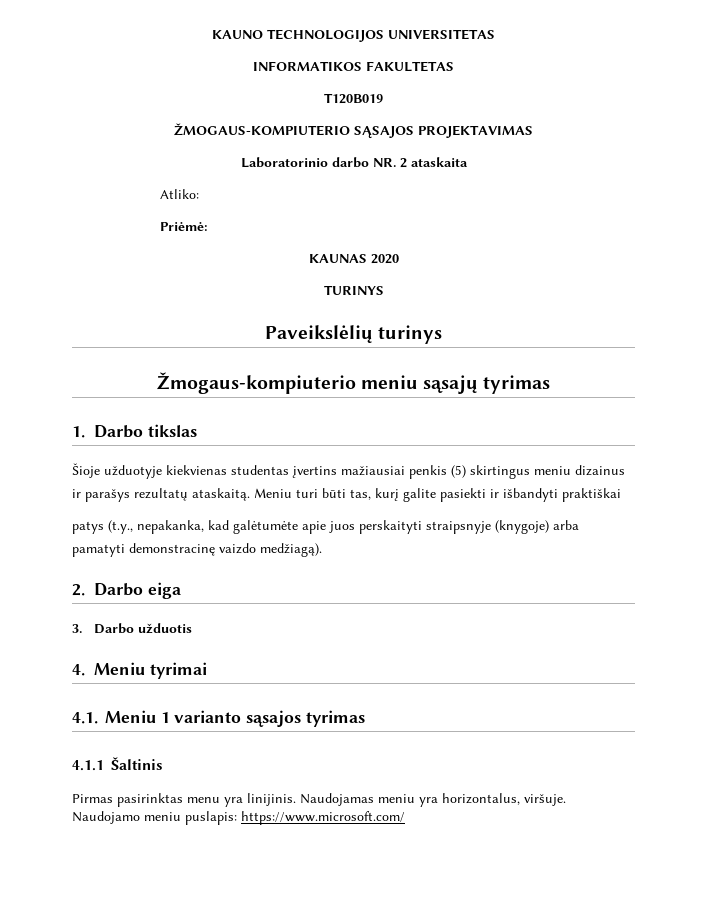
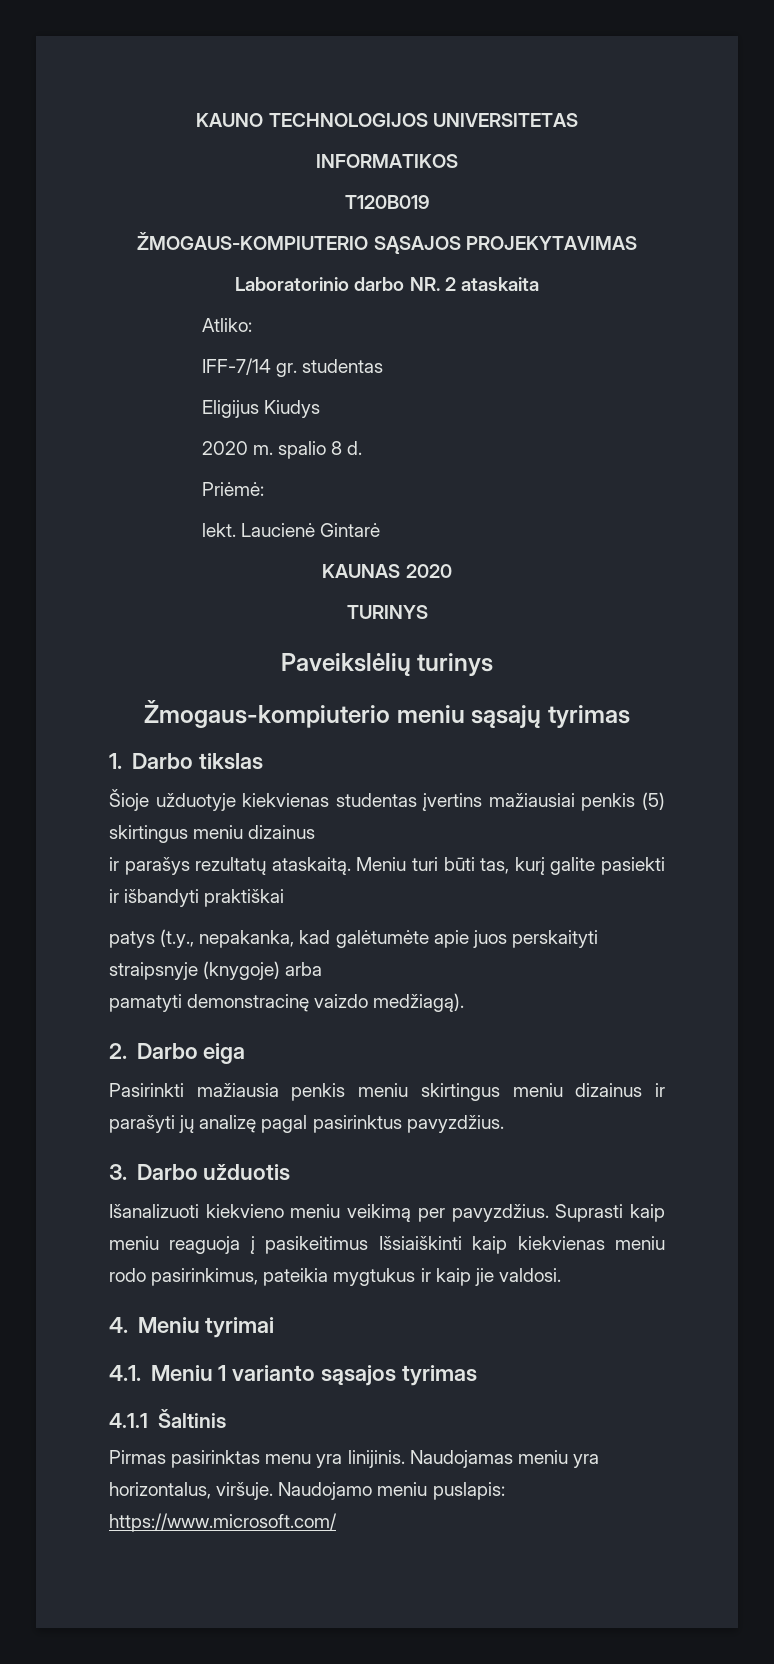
- INFORMATIKOS FAKULTETAS
+ INFORMATIKOS
- ŽMOGAUS-KOMPIUTERIO SĄSAJOS PROJEKTAVIMAS
+ ŽMOGAUS-KOMPIUTERIO SĄSAJOS PROJEKYTAVIMAS
+ IFF-7/14 gr. studentas
+ Eligijus Kiudys
+ 2020 m. spalio 8 d.
  Priėmė:
+ lekt. Laucienė Gintarė
+ Pasirinkti mažiausia penkis meniu skirtingus meniu dizainus ir parašyti jų analizę pagal pasirinktus pavyzdžius.
  3. Darbo užduotis
+ Išanalizuoti kiekvieno meniu veikimą per pavyzdžius. Suprasti kaip meniu reaguoja į pasikeitimus Išsiaiškinti kaip kiekvienas meniu rodo pasirinkimus, pateikia mygtukus ir kaip jie valdosi.

